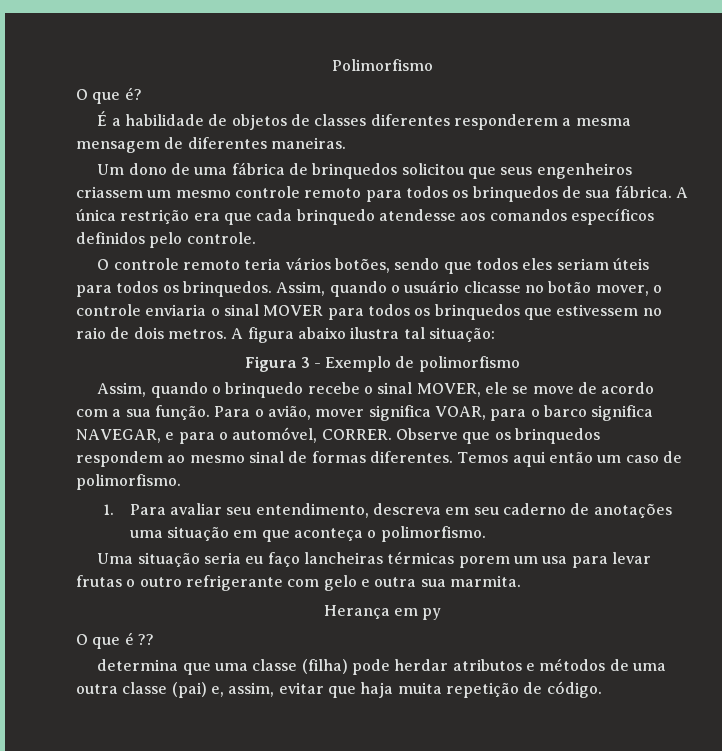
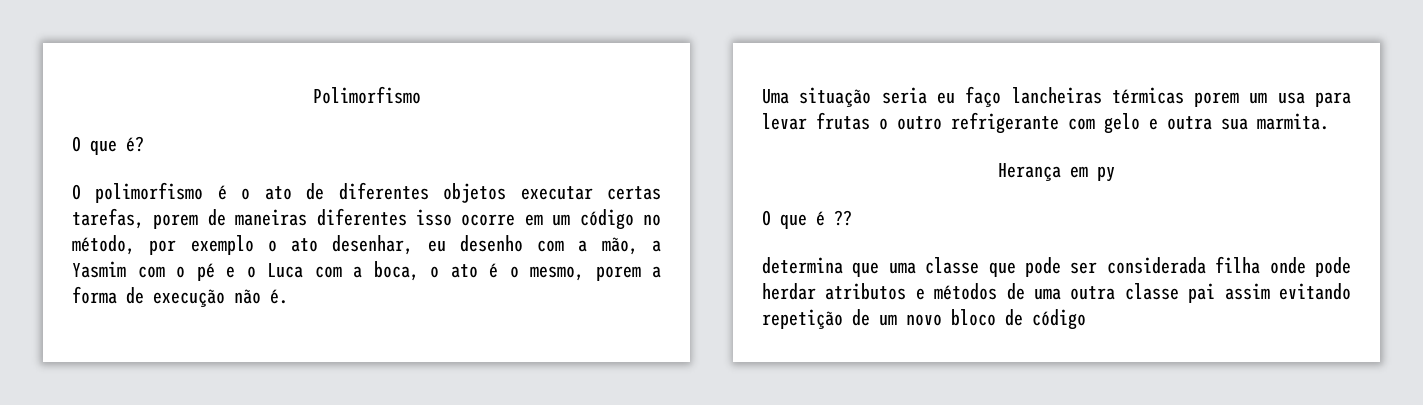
- É a habilidade de objetos de classes diferentes responderem a mesma mensagem de diferentes maneiras.
- Um dono de uma fábrica de brinquedos solicitou que seus engenheiros criassem um mesmo controle remoto para todos os brinquedos de sua fábrica. A única restrição era que cada brinquedo atendesse aos comandos específicos definidos pelo controle.
- O controle remoto teria vários botões, sendo que todos eles seriam úteis para todos os brinquedos. Assim, quando o usuário clicasse no botão mover, o controle enviaria o sinal MOVER para todos os brinquedos que estivessem no raio de dois metros. A figura abaixo ilustra tal situação:
- Figura 3 - Exemplo de polimorfismo
- Assim, quando o brinquedo recebe o sinal MOVER, ele se move de acordo com a sua função. Para o avião, mover significa VOAR, para o barco significa NAVEGAR, e para o automóvel, CORRER. Observe que os brinquedos respondem ao mesmo sinal de formas diferentes. Temos aqui então um caso de polimorfismo.
- 1. Para avaliar seu entendimento, descreva em seu caderno de anotações uma situação em que aconteça o polimorfismo.
+ O polimorfismo é o ato de diferentes objetos executar certas tarefas, porem de maneiras diferentes isso ocorre em um código no método, por exemplo o ato desenhar, eu desenho com a mão, a Yasmim com o pé e o Luca com a boca, o ato é o mesmo, porem a forma de execução não é.
- determina que uma classe (filha) pode herdar atributos e métodos de uma outra classe (pai) e, assim, evitar que haja muita repetição de código.
+ determina que uma classe que pode ser considerada filha onde pode herdar atributos e métodos de uma outra classe pai assim evitando repetição de um novo bloco de código

